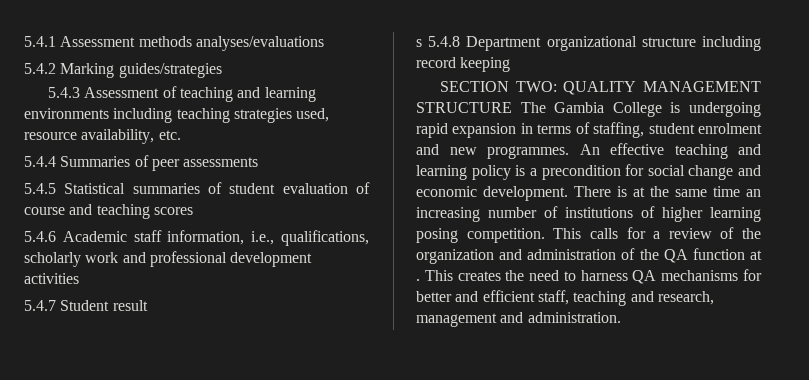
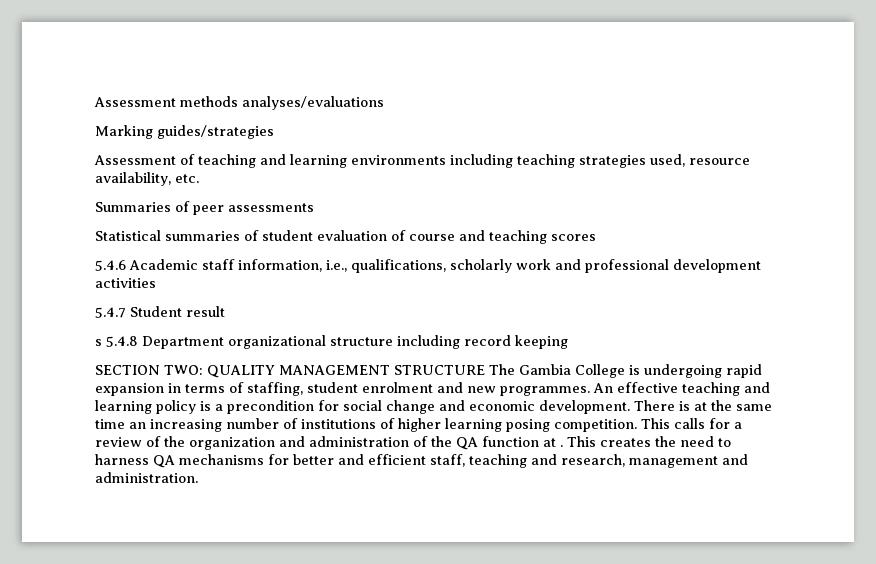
- 5.4.1 Assessment methods analyses/evaluations
+ Assessment methods analyses/evaluations
- 5.4.2 Marking guides/strategies
+ Marking guides/strategies
- 5.4.3 Assessment of teaching and learning environments including teaching strategies used, resource availability, etc.
+ Assessment of teaching and learning environments including teaching strategies used, resource availability, etc.
- 5.4.4 Summaries of peer assessments
+ Summaries of peer assessments
- 5.4.5 Statistical summaries of student evaluation of course and teaching scores
+ Statistical summaries of student evaluation of course and teaching scores

